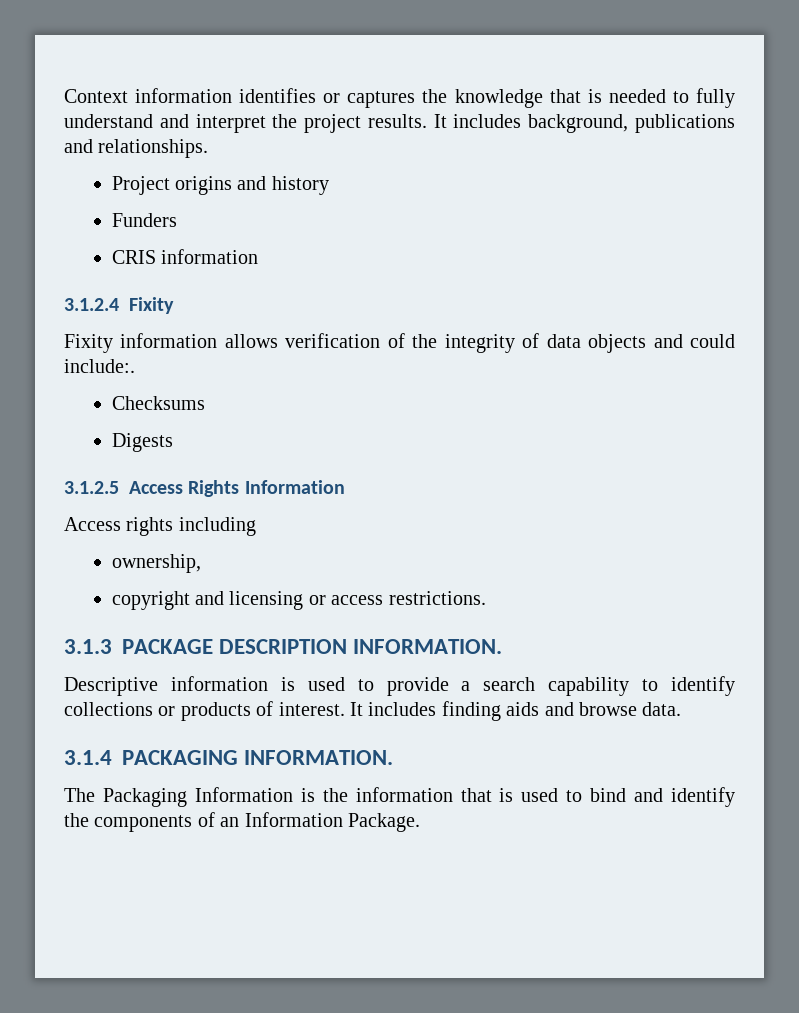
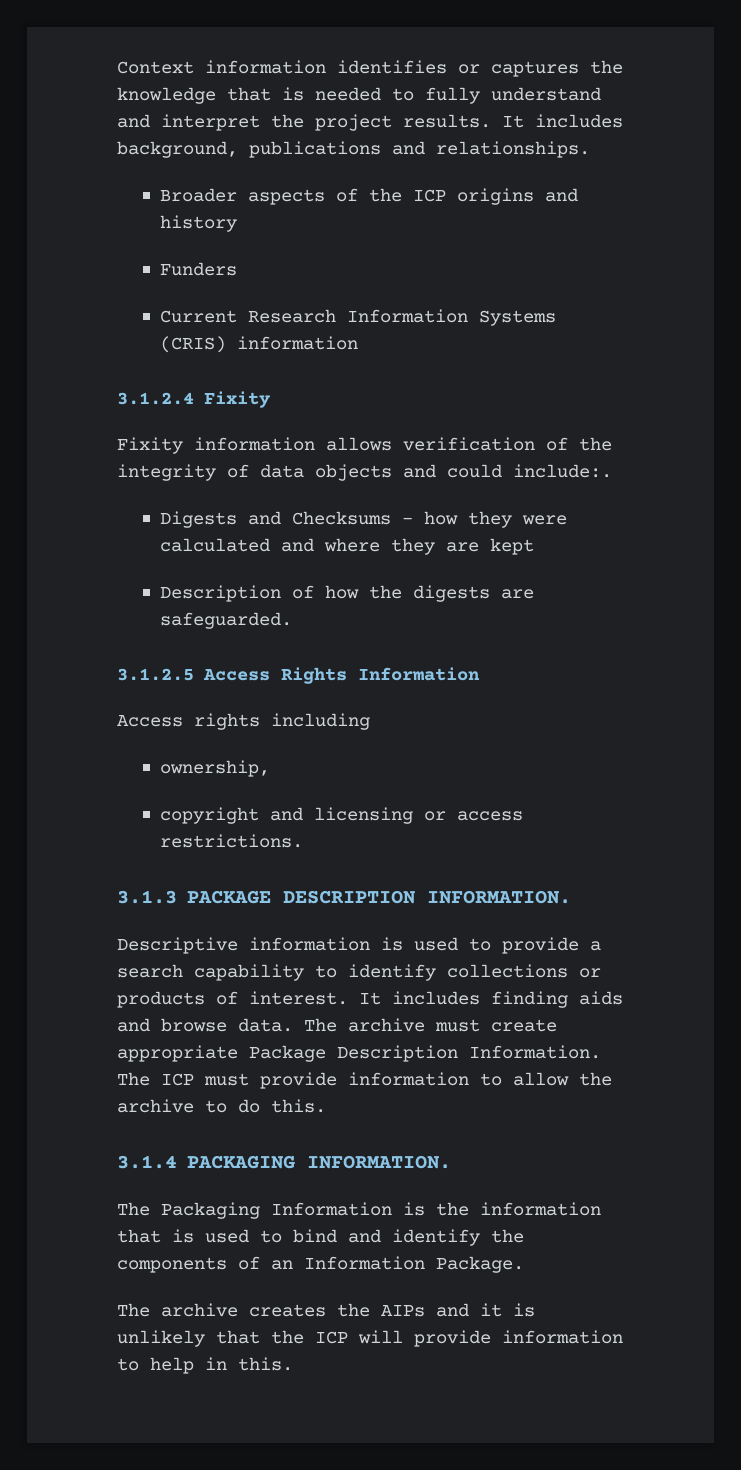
- Project origins and history
+ Broader aspects of the ICP origins and history
- CRIS information
+ Current Research Information Systems (CRIS) information
- Checksums
- Digests
+ Digests and Checksums – how they were calculated and where they are kept
+ Description of how the digests are safeguarded.
+ The archive must create appropriate Package Description Information. The ICP must provide information to allow the archive to do this.
+ The archive creates the AIPs and it is unlikely that the ICP will provide information to help in this.

